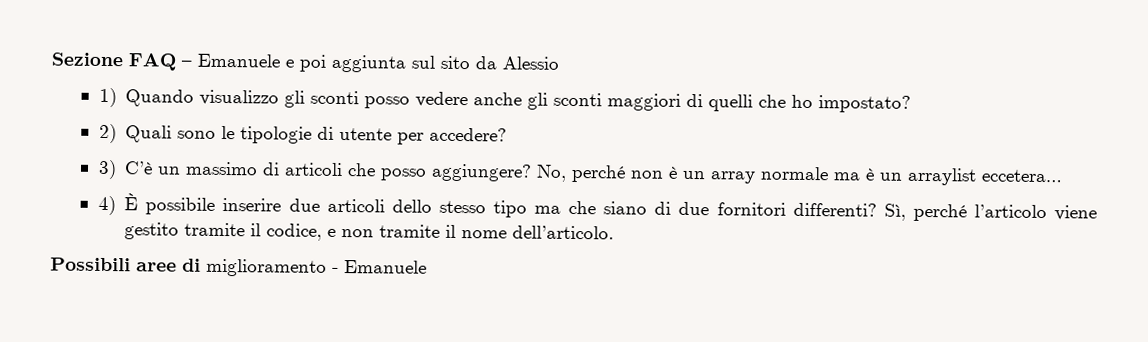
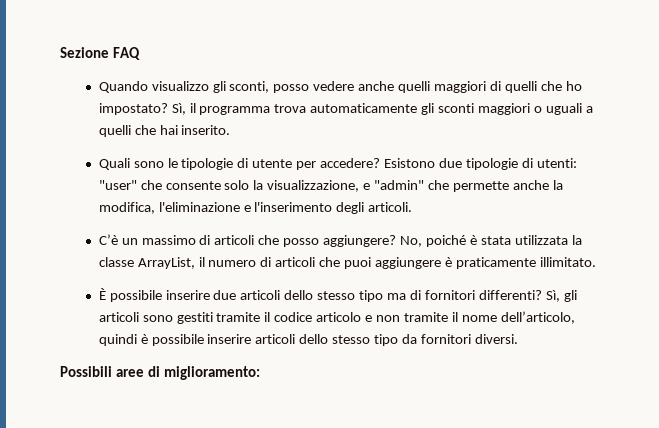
- Sezione FAQ – Emanuele e poi aggiunta sul sito da Alessio
- 1) Quando visualizzo gli sconti posso vedere anche gli sconti maggiori di quelli che ho impostato?
- 2) Quali sono le tipologie di utente per accedere?
- 3) C’è un massimo di articoli che posso aggiungere?
+ Sezione FAQ
+ Quando visualizzo gli sconti, posso vedere anche quelli maggiori di quelli che ho impostato? Sì, il programma trova automaticamente gli sconti maggiori o uguali a quelli che hai inserito.
+ Quali sono le tipologie di utente per accedere? Esistono due tipologie di utenti: "user" che consente solo la visualizzazione, e "admin" che permette anche la modifica, l'eliminazione e l'inserimento degli articoli.
+ C’è un massimo di articoli che posso aggiungere?
- No, perché non è un array normale ma è un arraylist eccetera…
- 4) È possibile inserire due articoli dello stesso tipo ma che siano di due fornitori differenti? Sì, perché l’articolo viene gestito tramite il codice, e non tramite il nome dell’articolo.
+ No, poiché è stata utilizzata la classe ArrayList, il numero di articoli che puoi aggiungere è praticamente illimitato.
+ È possibile inserire due articoli dello stesso tipo ma di fornitori differenti? Sì, gli articoli sono gestiti tramite il codice articolo e non tramite il nome dell’articolo, quindi è possibile inserire articoli dello stesso tipo da fornitori diversi.
- Possibili aree di miglioramento - Emanuele
+ Possibili aree di miglioramento:

